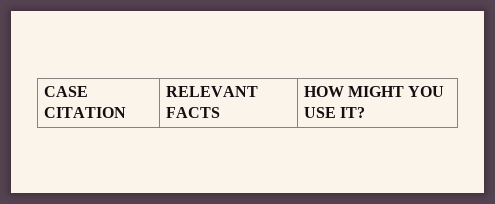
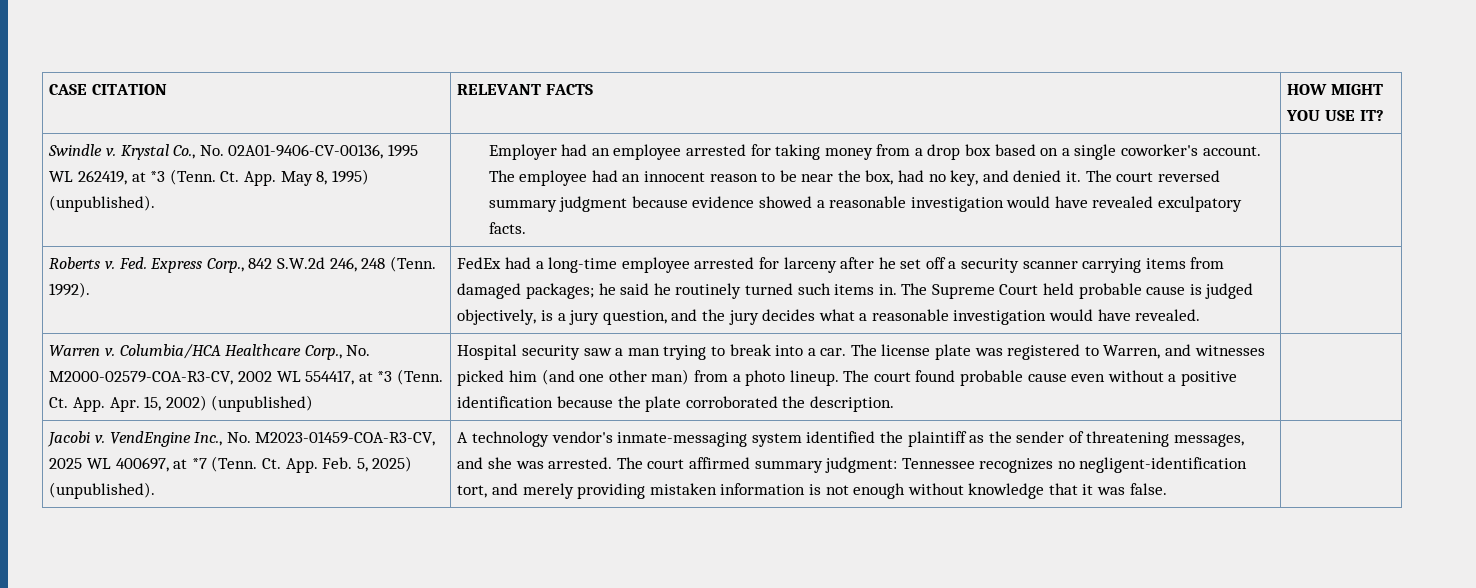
+ Swindle v. Krystal Co., No. 02A01-9406-CV-00136, 1995 WL 262419, at *3 (Tenn. Ct. App. May 8, 1995) (unpublished). | Employer had an employee arrested for taking money from a drop box based on a single coworker's account. The employee had an innocent reason to be near the box, had no key, and denied it. The court reversed summary judgment because evidence showed a reasonable investigation would have revealed exculpatory facts. |
+ Roberts v. Fed. Express Corp., 842 S.W.2d 246, 248 (Tenn. 1992). | FedEx had a long-time employee arrested for larceny after he set off a security scanner carrying items from damaged packages; he said he routinely turned such items in. The Supreme Court held probable cause is judged objectively, is a jury question, and the jury decides what a reasonable investigation would have revealed. |
+ Warren v. Columbia/HCA Healthcare Corp., No. M2000-02579-COA-R3-CV, 2002 WL 554417, at *3 (Tenn. Ct. App. Apr. 15, 2002) (unpublished) | Hospital security saw a man trying to break into a car. The license plate was registered to Warren, and witnesses picked him (and one other man) from a photo lineup. The court found probable cause even without a positive identification because the plate corroborated the description. |
+ Jacobi v. VendEngine Inc., No. M2023-01459-COA-R3-CV, 2025 WL 400697, at *7 (Tenn. Ct. App. Feb. 5, 2025) (unpublished). | A technology vendor's inmate-messaging system identified the plaintiff as the sender of threatening messages, and she was arrested. The court affirmed summary judgment: Tennessee recognizes no negligent-identification tort, and merely providing mistaken information is not enough without knowledge that it was false.

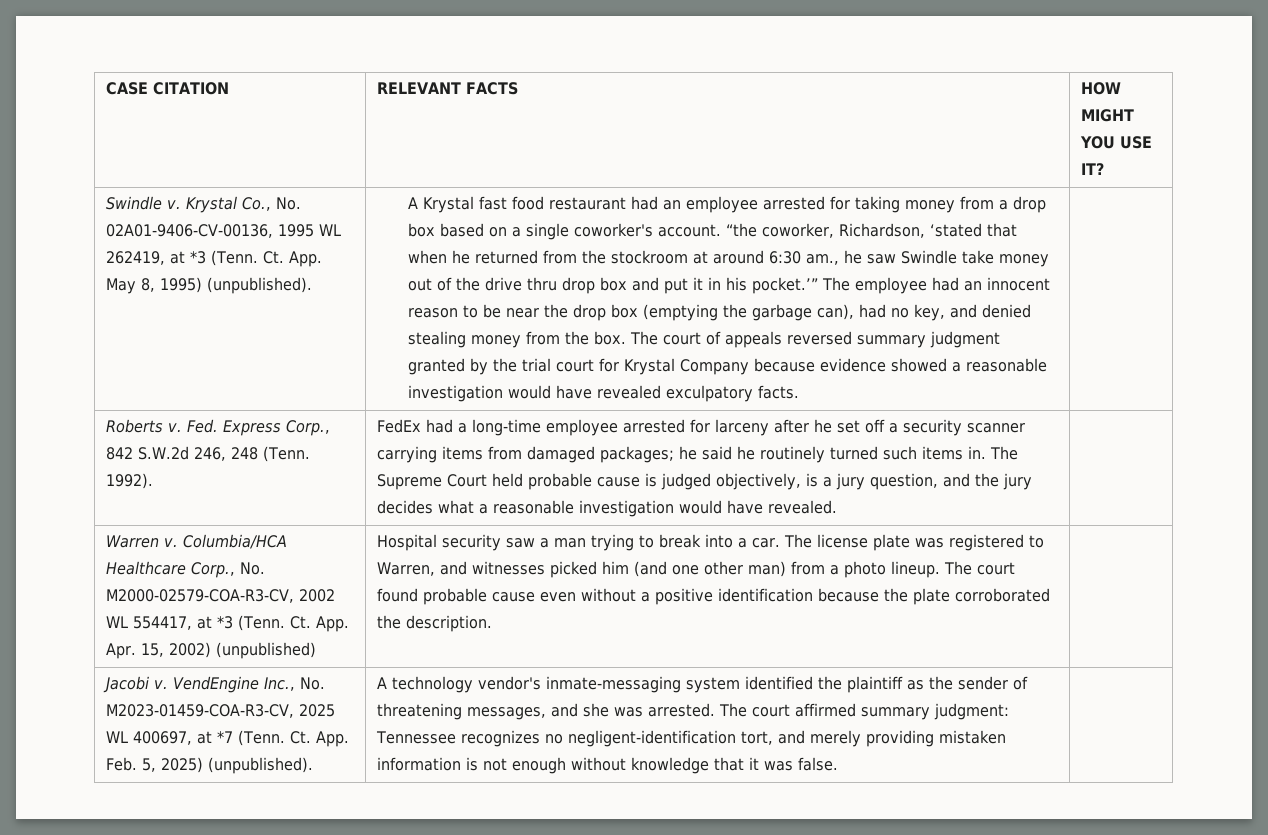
- Employer had an employee arrested for taking money from a drop box based on a single coworker's account.
+ A Krystal fast food restaurant had an employee arrested for taking money from a drop box based on a single coworker's account.
+ “the coworker, Richardson, ‘stated that when he returned from the stockroom at around 6:30 am., he saw Swindle take money out of the drive thru drop box and put it in his pocket.’”
- The employee had an innocent reason to be near the box, had no key, and denied it. The court reversed summary judgment because evidence showed a reasonable investigation would have revealed exculpatory facts.
+ The employee had an innocent reason to be near the drop box (emptying the garbage can), had no key, and denied stealing money from the box. The court of appeals reversed summary judgment granted by the trial court for Krystal Company because evidence showed a reasonable investigation would have revealed exculpatory facts.

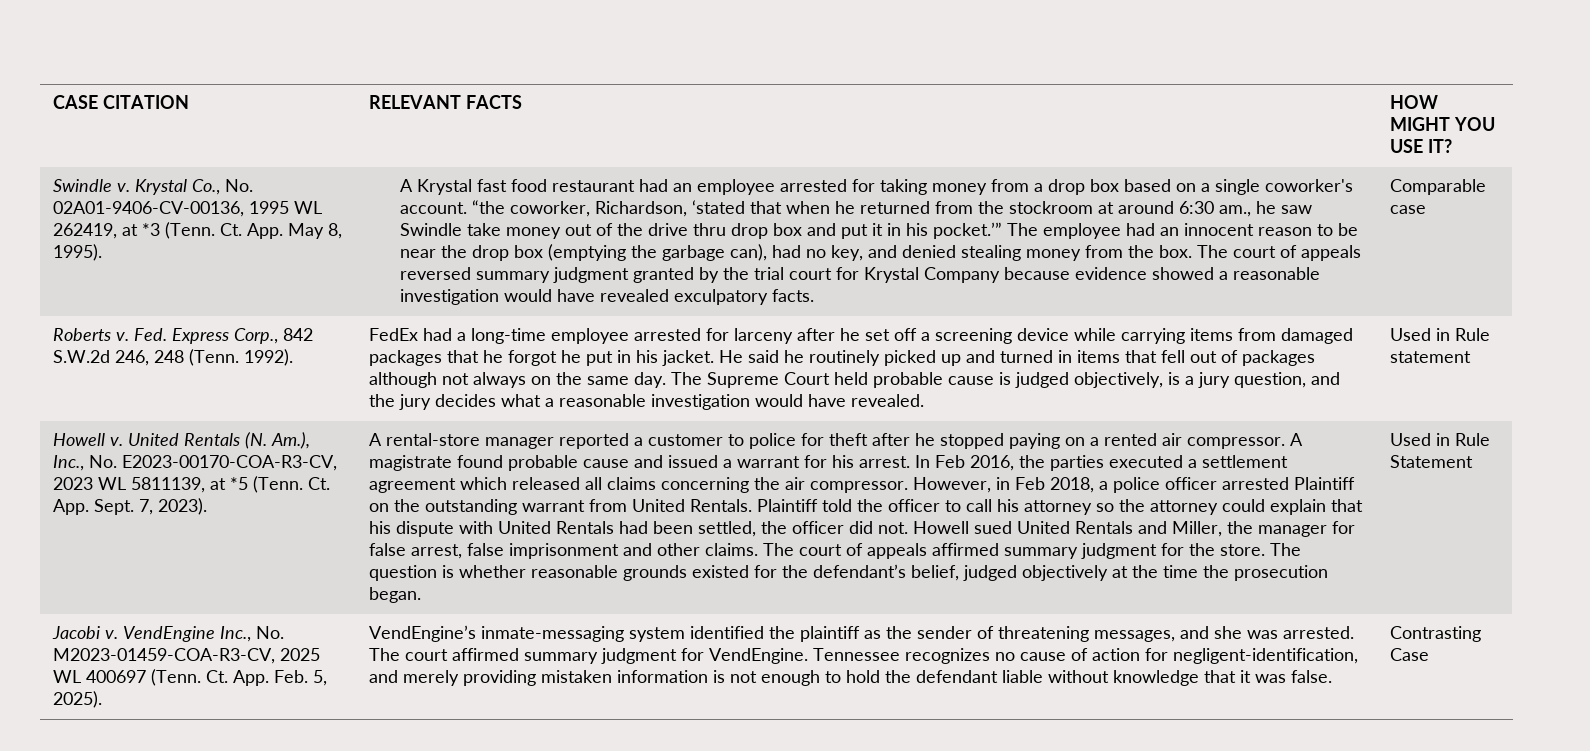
- Ct. App. May 8, 1995) (unpublished).
+ Ct. App. May 8, 1995).
+ Comparable case
- FedEx had a long-time employee arrested for larceny after he set off a security scanner carrying items from damaged packages; he said he routinely turned such items in.
+ FedEx had a long-time employee arrested for larceny after he set off a screening device while carrying items from damaged packages that he forgot he put in his jacket. He said he routinely picked up and turned in items that fell out of packages although not always on the same day.
- Warren v. Columbia/HCA Healthcare Corp., No. M2000-02579-COA-R3-CV, 2002 WL 554417, at *3 (Tenn. Ct. App. Apr. 15, 2002) (unpublished) | Hospital security saw a man trying to break into a car. The license plate was registered to Warren, and witnesses picked him (and one other man) from a photo lineup. The court found probable cause even without a positive identification because the plate corroborated the description.
+ Used in Rule statement
+ Howell v. United Rentals (N. Am.), Inc., No. E2023-00170-COA-R3-CV, 2023 WL 5811139, at *5 (Tenn. Ct. App. Sept. 7, 2023). | A rental-store manager reported a customer to police for theft after he stopped paying on a rented air compressor. A magistrate found probable cause and issued a warrant for his arrest. In Feb 2016, the parties executed a settlement agreement which released all claims concerning the air compressor. However, in Feb 2018, a police officer arrested Plaintiff on the outstanding warrant from United Rentals. Plaintiff told the officer to call his attorney so the attorney could explain that his dispute with United Rentals had been settled, the officer did not. Howell sued United Rentals and Miller, the manager for false arrest, false imprisonment and other claims. The court of appeals affirmed summary judgment for the store. The question is whether reasonable grounds existed for the defendant’s belief, judged objectively at the time the prosecution began. | Used in Rule Statement
- VendEngine Inc., No. M2023-01459-COA-R3-CV, 2025 WL 400697, at *7 (Tenn.
+ VendEngine Inc., No. M2023-01459-COA-R3-CV, 2025 WL 400697 (Tenn.
- Ct. App. Feb. 5, 2025) (unpublished). | A technology vendor's inmate-messaging system identified the plaintiff as the sender of threatening messages, and she was arrested.
+ Ct. App. Feb. 5, 2025). | VendEngine’s inmate-messaging system identified the plaintiff as the sender of threatening messages, and she was arrested.
- The court affirmed summary judgment: Tennessee recognizes no negligent-identification tort, and merely providing mistaken information is not enough without knowledge that it was false.
+ The court affirmed summary judgment for VendEngine. Tennessee recognizes no cause of action for negligent-identification, and merely providing mistaken information is not enough to hold the defendant liable without knowledge that it was false.
+ Contrasting Case

